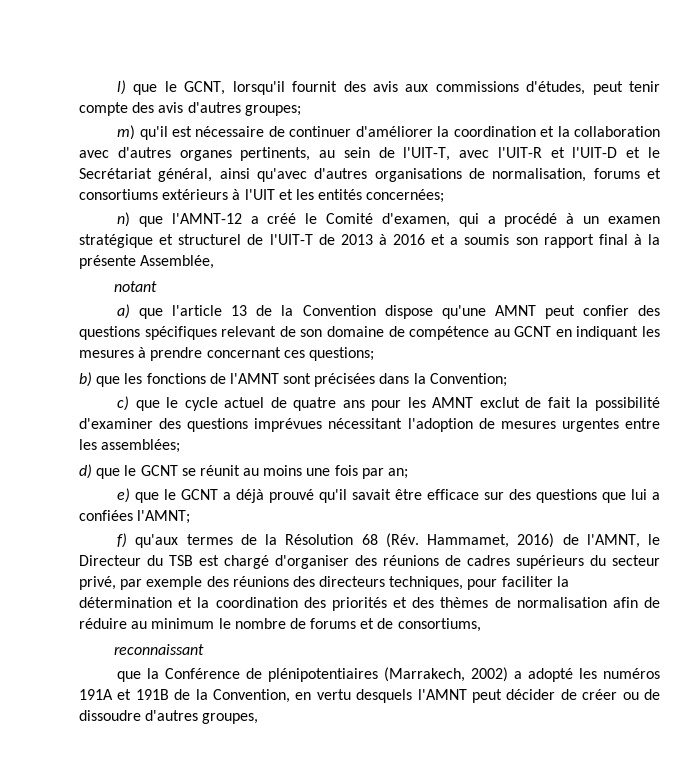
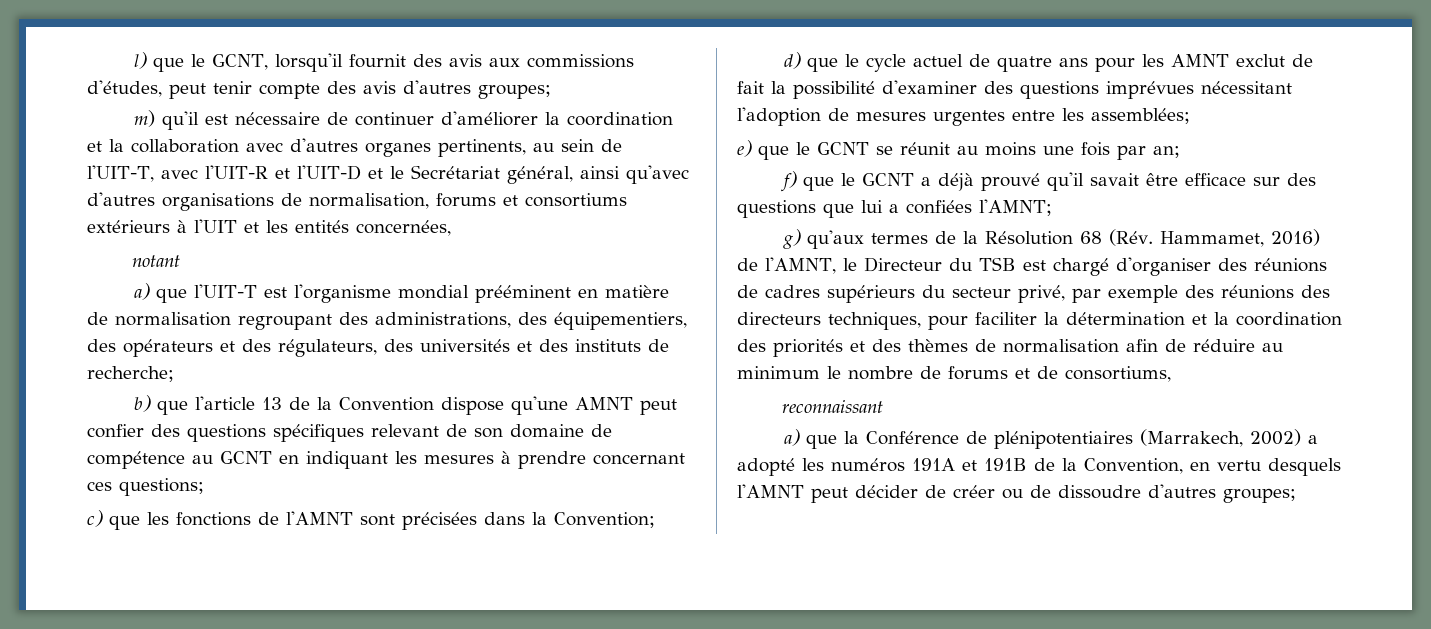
- m) qu'il est nécessaire de continuer d'améliorer la coordination et la collaboration avec d'autres organes pertinents, au sein de l'UIT-T, avec l'UIT-R et l'UIT-D et le Secrétariat général, ainsi qu'avec d'autres organisations de normalisation, forums et consortiums extérieurs à l'UIT et les entités concernées;
- n) que l'AMNT-12 a créé le Comité d'examen, qui a procédé à un examen stratégique et structurel de l'UIT-T de 2013 à 2016 et a soumis son rapport final à la présente Assemblée,
+ m) qu'il est nécessaire de continuer d'améliorer la coordination et la collaboration avec d'autres organes pertinents, au sein de l'UIT-T, avec l'UIT-R et l'UIT-D et le Secrétariat général, ainsi qu'avec d'autres organisations de normalisation, forums et consortiums extérieurs à l'UIT et les entités concernées,
  notant
- a) que l'article 13 de la Convention dispose qu'une AMNT peut confier des questions spécifiques relevant de son domaine de compétence au GCNT en indiquant les mesures à prendre concernant ces questions;
+ a) que l'UIT-T est l'organisme mondial prééminent en matière de normalisation regroupant des administrations, des équipementiers, des opérateurs et des régulateurs, des universités et des instituts de recherche;
+ b) que l'article 13 de la Convention dispose qu'une AMNT peut confier des questions spécifiques relevant de son domaine de compétence au GCNT en indiquant les mesures à prendre concernant ces questions;
- b) que les fonctions de l'AMNT sont précisées dans la Convention;
+ c) que les fonctions de l'AMNT sont précisées dans la Convention;
- c) que le cycle actuel de quatre ans pour les AMNT exclut de fait la possibilité d'examiner des questions imprévues nécessitant l'adoption de mesures urgentes entre les assemblées;
+ d) que le cycle actuel de quatre ans pour les AMNT exclut de fait la possibilité d'examiner des questions imprévues nécessitant l'adoption de mesures urgentes entre les assemblées;
- d) que le GCNT se réunit au moins une fois par an;
+ e) que le GCNT se réunit au moins une fois par an;
- e) que le GCNT a déjà prouvé qu'il savait être efficace sur des questions que lui a confiées l'AMNT;
+ f) que le GCNT a déjà prouvé qu'il savait être efficace sur des questions que lui a confiées l'AMNT;
- f) qu'aux termes de la Résolution 68 (Rév. Hammamet, 2016) de l'AMNT, le Directeur du TSB est chargé d'organiser des réunions de cadres supérieurs du secteur privé, par exemple des réunions des directeurs techniques, pour faciliter la détermination et la coordination des priorités et des thèmes de normalisation afin de réduire au minimum le nombre de forums et de consortiums,
+ g) qu'aux termes de la Résolution 68 (Rév. Hammamet, 2016) de l'AMNT, le Directeur du TSB est chargé d'organiser des réunions de cadres supérieurs du secteur privé, par exemple des réunions des directeurs techniques, pour faciliter la détermination et la coordination des priorités et des thèmes de normalisation afin de réduire au minimum le nombre de forums et de consortiums,
- que la Conférence de plénipotentiaires (Marrakech, 2002) a adopté les numéros 191A et 191B de la Convention, en vertu desquels l'AMNT peut décider de créer ou de dissoudre d'autres groupes,
+ a) que la Conférence de plénipotentiaires (Marrakech, 2002) a adopté les numéros 191A et 191B de la Convention, en vertu desquels l'AMNT peut décider de créer ou de dissoudre d'autres groupes;

